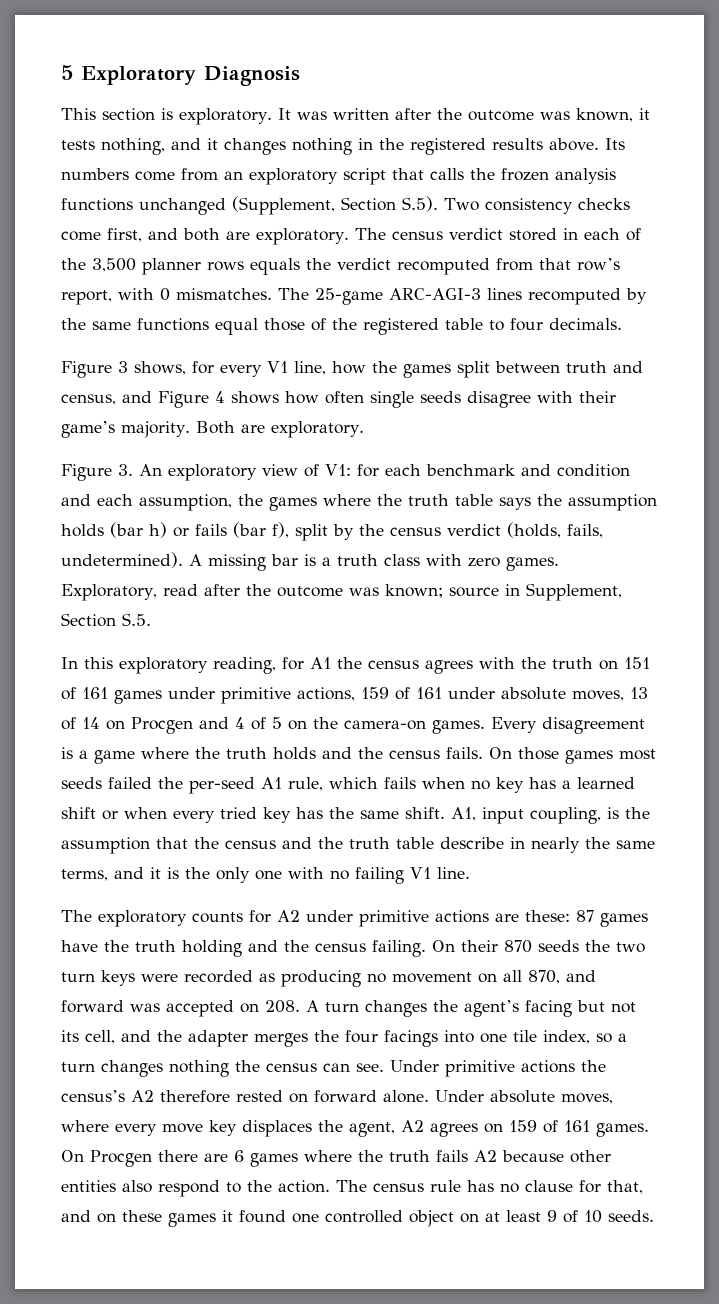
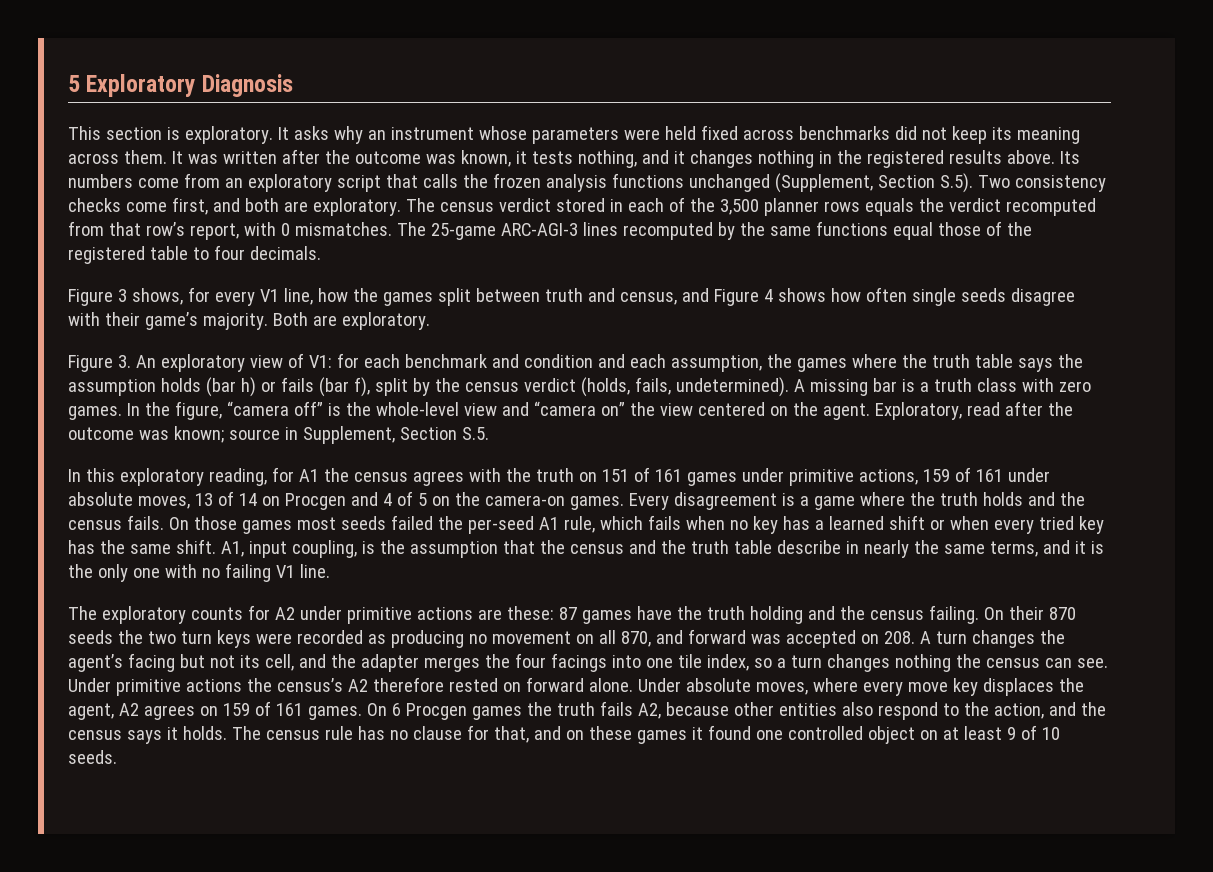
- It was written after the outcome was known, it tests nothing, and it changes nothing in the registered results above.
+ It asks why an instrument whose parameters were held fixed across benchmarks did not keep its meaning across them. It was written after the outcome was known, it tests nothing, and it changes nothing in the registered results above.
+ In the figure, “camera off” is the whole-level view and “camera on” the view centered on the agent.
- On Procgen there are 6 games where the truth fails A2 because other entities also respond to the action.
+ On 6 Procgen games the truth fails A2, because other entities also respond to the action, and the census says it holds.

